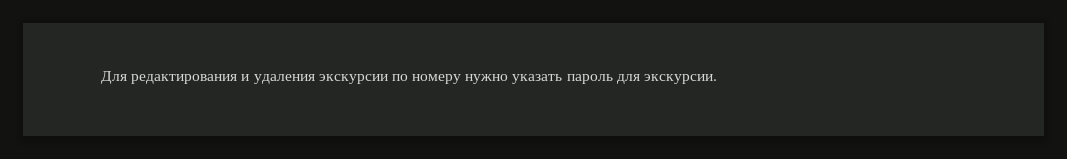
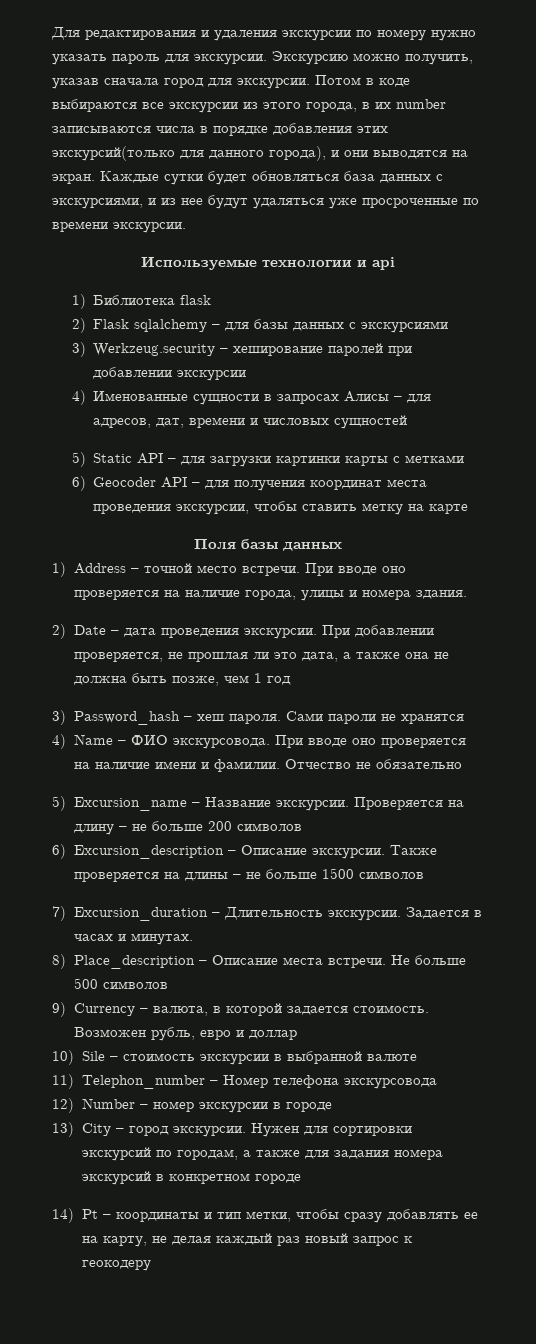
+ Экскурсию можно получить, указав сначала город для экскурсии. Потом в коде выбираются все экскурсии из этого города, в их number записываются числа в порядке добавления этих экскурсий(только для данного города), и они выводятся на экран. Каждые сутки будет обновляться база данных с экскурсиями, и из нее будут удаляться уже просроченные по времени экскурсии.
+ Используемые технологии и api
+ 1) Библиотека flask
+ 2) Flask sqlalchemy – для базы данных с экскурсиями
+ 3) Werkzeug.security – хеширование паролей при добавлении экскурсии
+ 4) Именованные сущности в запросах Алисы – для адресов, дат, времени и числовых сущностей
+ 5) Static API – для загрузки картинки карты с метками
+ 6) Geocoder API – для получения координат места проведения экскурсии, чтобы ставить метку на карте
+ Поля базы данных
+ 1) Address – точной место встречи. При вводе оно проверяется на наличие города, улицы и номера здания.
+ 2) Date – дата проведения экскурсии. При добавлении проверяется, не прошлая ли это дата, а также она не должна быть позже, чем 1 год
+ 3) Password_hash – хеш пароля. Сами пароли не хранятся
+ 4) Name – ФИО экскурсовода. При вводе оно проверяется на наличие имени и фамилии. Отчество не обязательно
+ 5) Excursion_name – Название экскурсии. Проверяется на длину – не больше 200 символов
+ 6) Excursion_description – Описание экскурсии. Также проверяется на длины – не больше 1500 символов
+ 7) Excursion_duration – Длительность экскурсии. Задается в часах и минутах.
+ 8) Place_description – Описание места встречи. Не больше 500 символов
+ 9) Currency – валюта, в которой задается стоимость. Возможен рубль, евро и доллар
+ 10) Sile – стоимость экскурсии в выбранной валюте
+ 11) Telephon_number – Номер телефона экскурсовода
+ 12) Number – номер экскурсии в городе
+ 13) City – город экскурсии. Нужен для сортировки экскурсий по городам, а также для задания номера экскурсий в конкретном городе
+ 14) Pt – координаты и тип метки, чтобы сразу добавлять ее на карту, не делая каждый раз новый запрос к геокодеру

